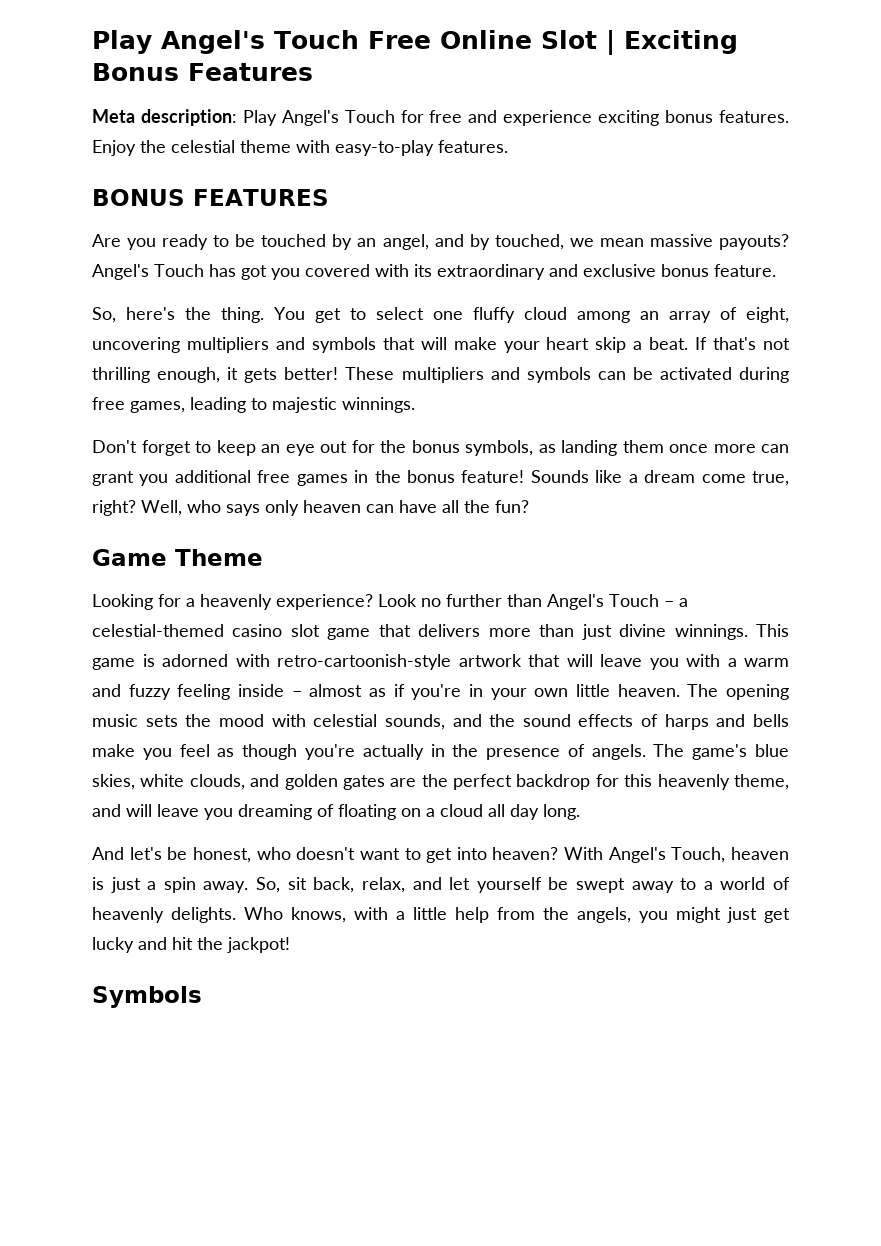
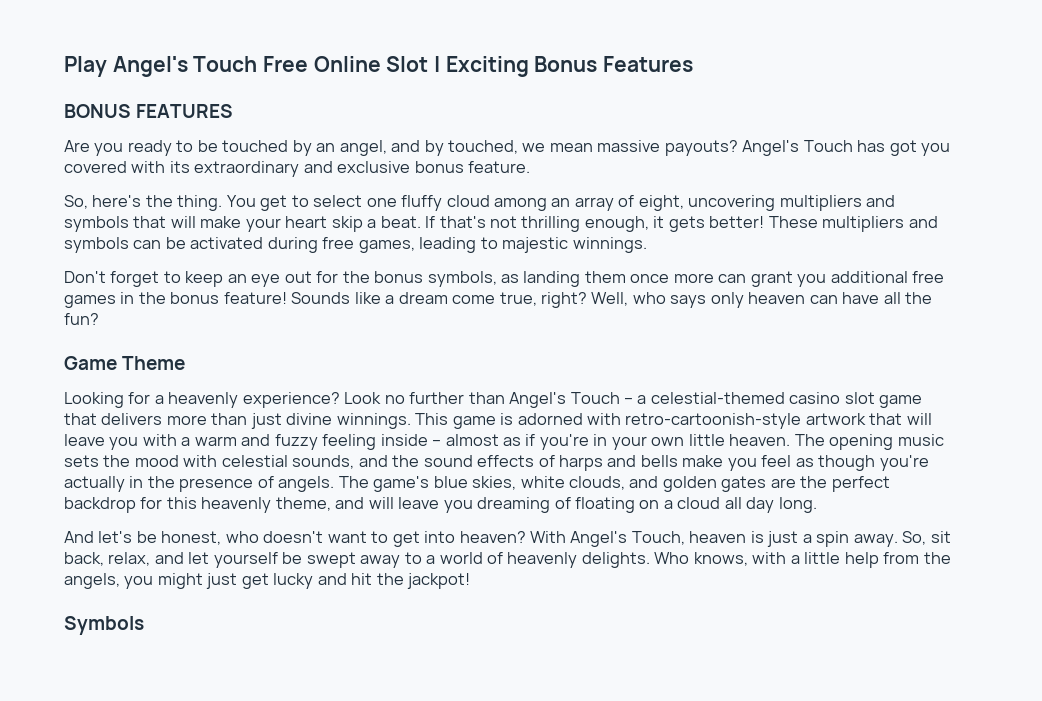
- Meta description: Play Angel's Touch for free and experience exciting bonus features. Enjoy the celestial theme with easy-to-play features.

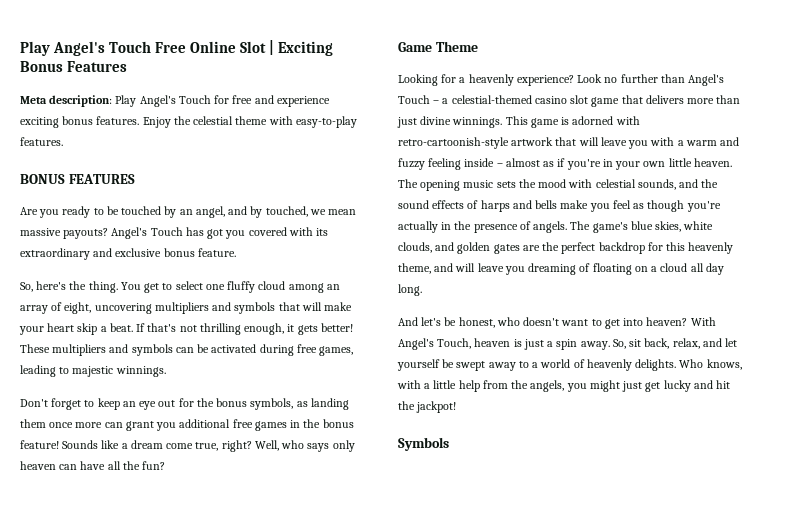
+ Meta description: Play Angel's Touch for free and experience exciting bonus features. Enjoy the celestial theme with easy-to-play features.

